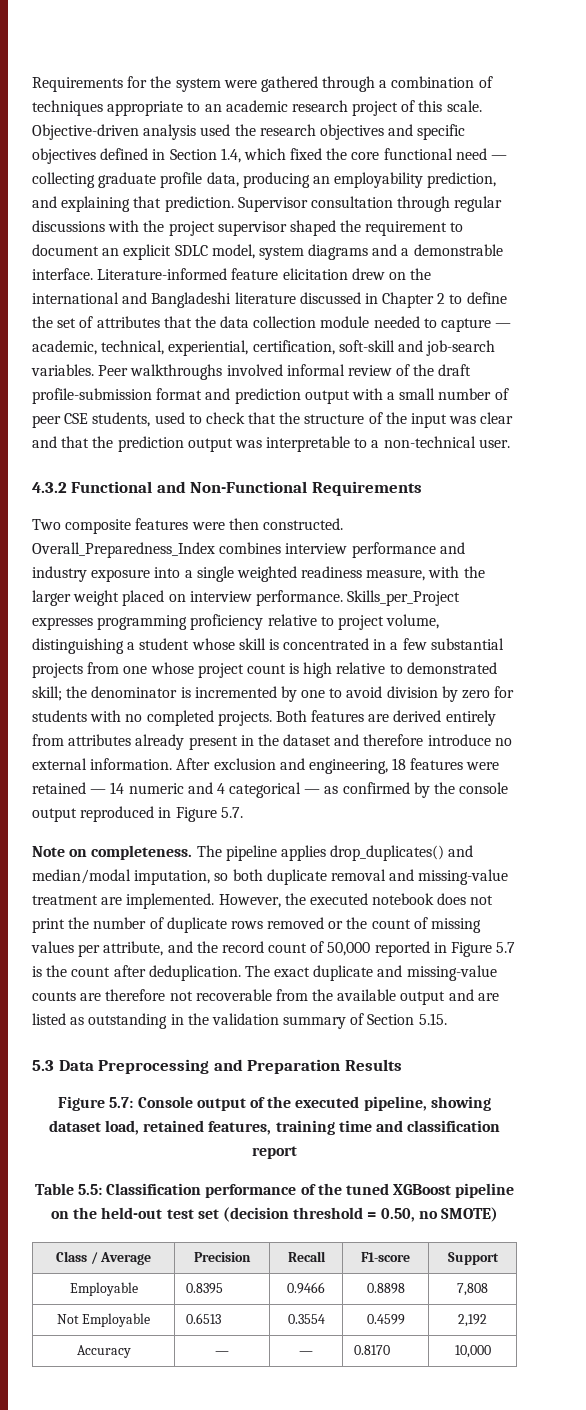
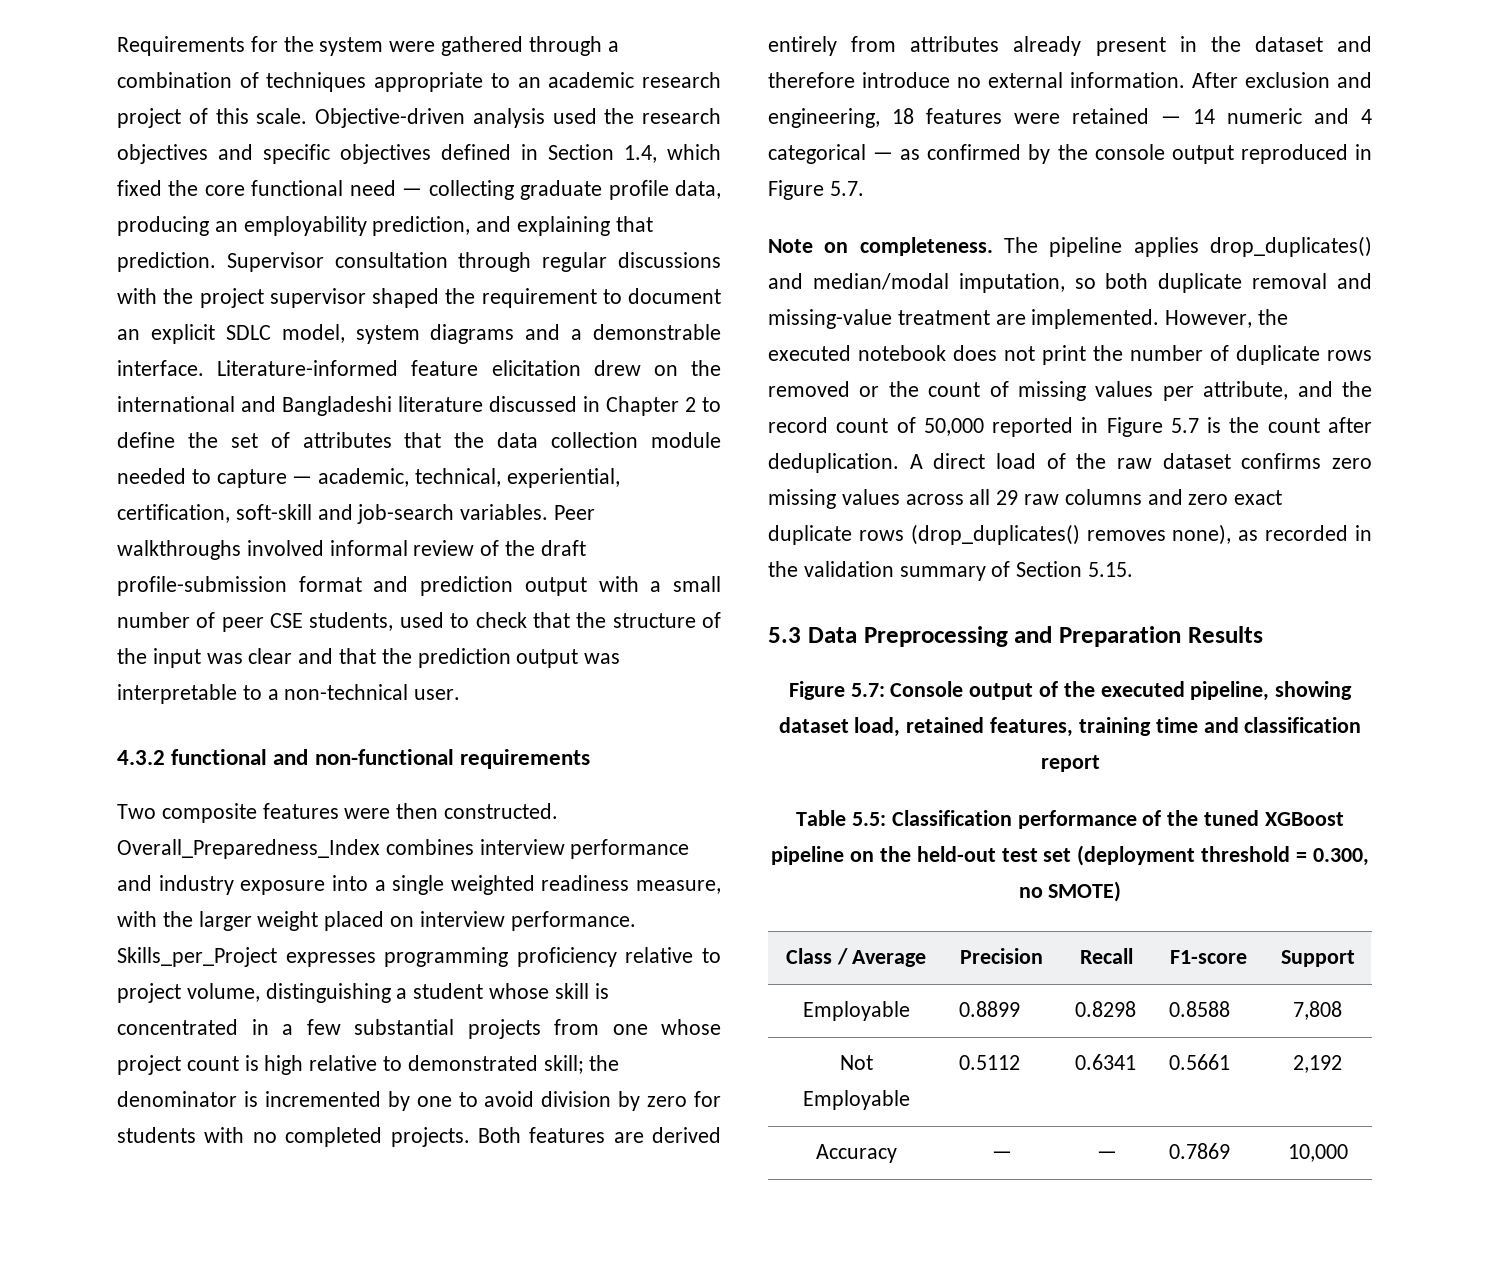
- 4.3.2 Functional and Non-Functional Requirements
+ 4.3.2 functional and non-functional requirements
- The exact duplicate and missing-value counts are therefore not recoverable from the available output and are listed as outstanding in the validation summary of Section 5.15.
+ A direct load of the raw dataset confirms zero missing values across all 29 raw columns and zero exact duplicate rows (drop_duplicates() removes none), as recorded in the validation summary of Section 5.15.
- Table 5.5: Classification performance of the tuned XGBoost pipeline on the held-out test set (decision threshold = 0.50, no SMOTE)
+ Table 5.5: Classification performance of the tuned XGBoost pipeline on the held-out test set (deployment threshold = 0.300, no SMOTE)
- Employable | 0.8395 | 0.9466 | 0.8898 | 7,808
+ Employable | 0.8899 | 0.8298 | 0.8588 | 7,808
- Not Employable | 0.6513 | 0.3554 | 0.4599 | 2,192
+ Not Employable | 0.5112 | 0.6341 | 0.5661 | 2,192
- Accuracy | — | — | 0.8170 | 10,000
+ Accuracy | — | — | 0.7869 | 10,000

